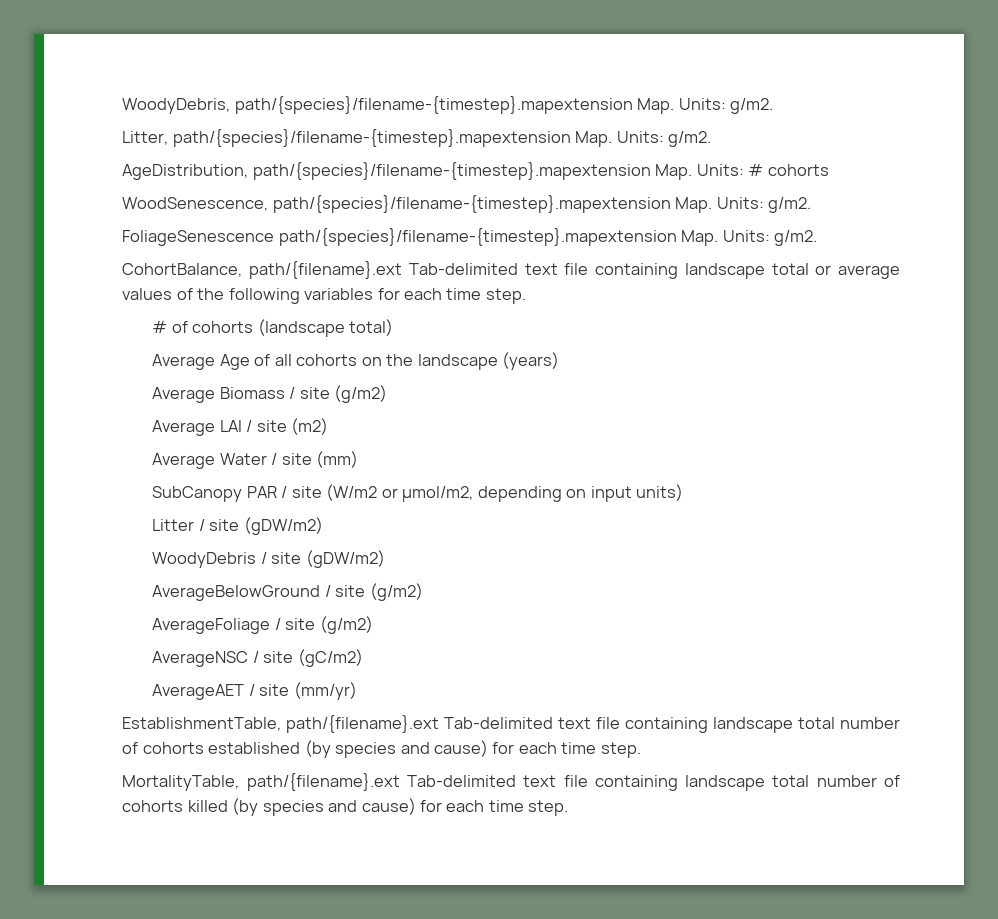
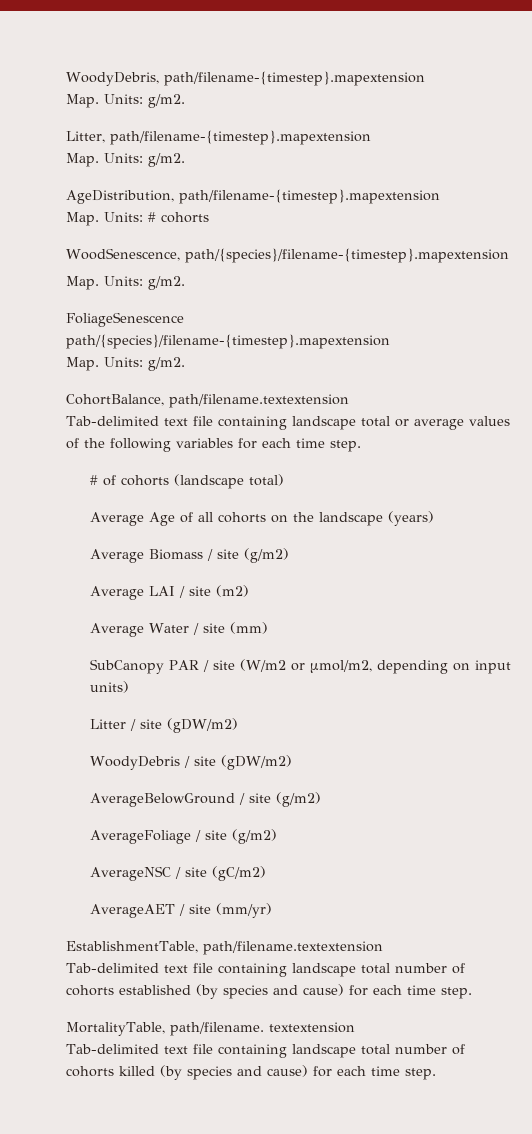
- WoodyDebris, path/{species}/filename-{timestep}.mapextension Map. Units: g/m2.
+ WoodyDebris, path/filename-{timestep}.mapextension
+ Map. Units: g/m2.
- Litter, path/{species}/filename-{timestep}.mapextension Map. Units: g/m2.
+ Litter, path/filename-{timestep}.mapextension
+ Map. Units: g/m2.
- AgeDistribution, path/{species}/filename-{timestep}.mapextension Map. Units: # cohorts
+ AgeDistribution, path/filename-{timestep}.mapextension
+ Map. Units: # cohorts
- WoodSenescence, path/{species}/filename-{timestep}.mapextension Map. Units: g/m2.
+ WoodSenescence, path/{species}/filename-{timestep}.mapextension
+ Map. Units: g/m2.
- FoliageSenescence path/{species}/filename-{timestep}.mapextension Map. Units: g/m2.
+ FoliageSenescence path/{species}/filename-{timestep}.mapextension
+ Map. Units: g/m2.
- CohortBalance, path/{filename}.ext Tab-delimited text file containing landscape total or average values of the following variables for each time step.
+ CohortBalance, path/filename.textextension
+ Tab-delimited text file containing landscape total or average values of the following variables for each time step.
- EstablishmentTable, path/{filename}.ext Tab-delimited text file containing landscape total number of cohorts established (by species and cause) for each time step.
+ EstablishmentTable, path/filename.textextension
+ Tab-delimited text file containing landscape total number of cohorts established (by species and cause) for each time step.
- MortalityTable, path/{filename}.ext Tab-delimited text file containing landscape total number of cohorts killed (by species and cause) for each time step.
+ MortalityTable, path/filename. textextension
+ Tab-delimited text file containing landscape total number of cohorts killed (by species and cause) for each time step.

